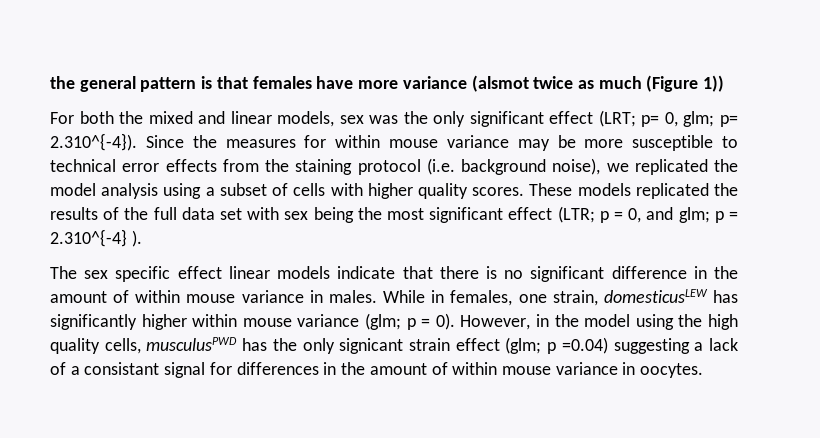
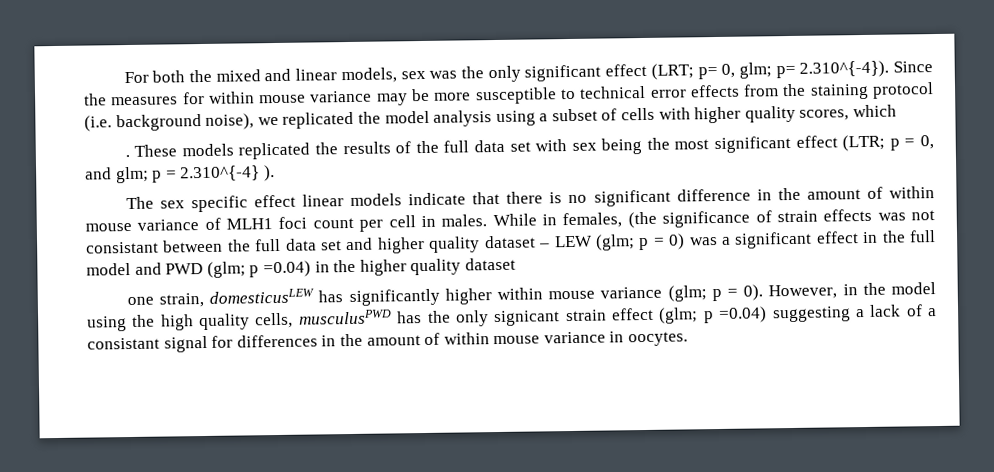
- the general pattern is that females have more variance (alsmot twice as much (Figure 1))
- For both the mixed and linear models, sex was the only significant effect (LRT; p= 0, glm; p= 2.310^{-4}). Since the measures for within mouse variance may be more susceptible to technical error effects from the staining protocol (i.e. background noise), we replicated the model analysis using a subset of cells with higher quality scores.
+ For both the mixed and linear models, sex was the only significant effect (LRT; p= 0, glm; p= 2.310^{-4}). Since the measures for within mouse variance may be more susceptible to technical error effects from the staining protocol (i.e. background noise), we replicated the model analysis using a subset of cells with higher quality scores, which
+ .
- The sex specific effect linear models indicate that there is no significant difference in the amount of within mouse variance in males.
+ The sex specific effect linear models indicate that there is no significant difference in the amount of within mouse variance of MLH1 foci count per cell in males.
- While in females, one strain, domesticusLEW has significantly higher within mouse variance (glm; p = 0).
+ While in females, (the significance of strain effects was not consistant between the full data set and higher quality dataset – LEW (glm; p = 0) was a significant effect in the full model and PWD (glm; p =0.04) in the higher quality dataset
+ one strain, domesticusLEW has significantly higher within mouse variance (glm; p = 0).

